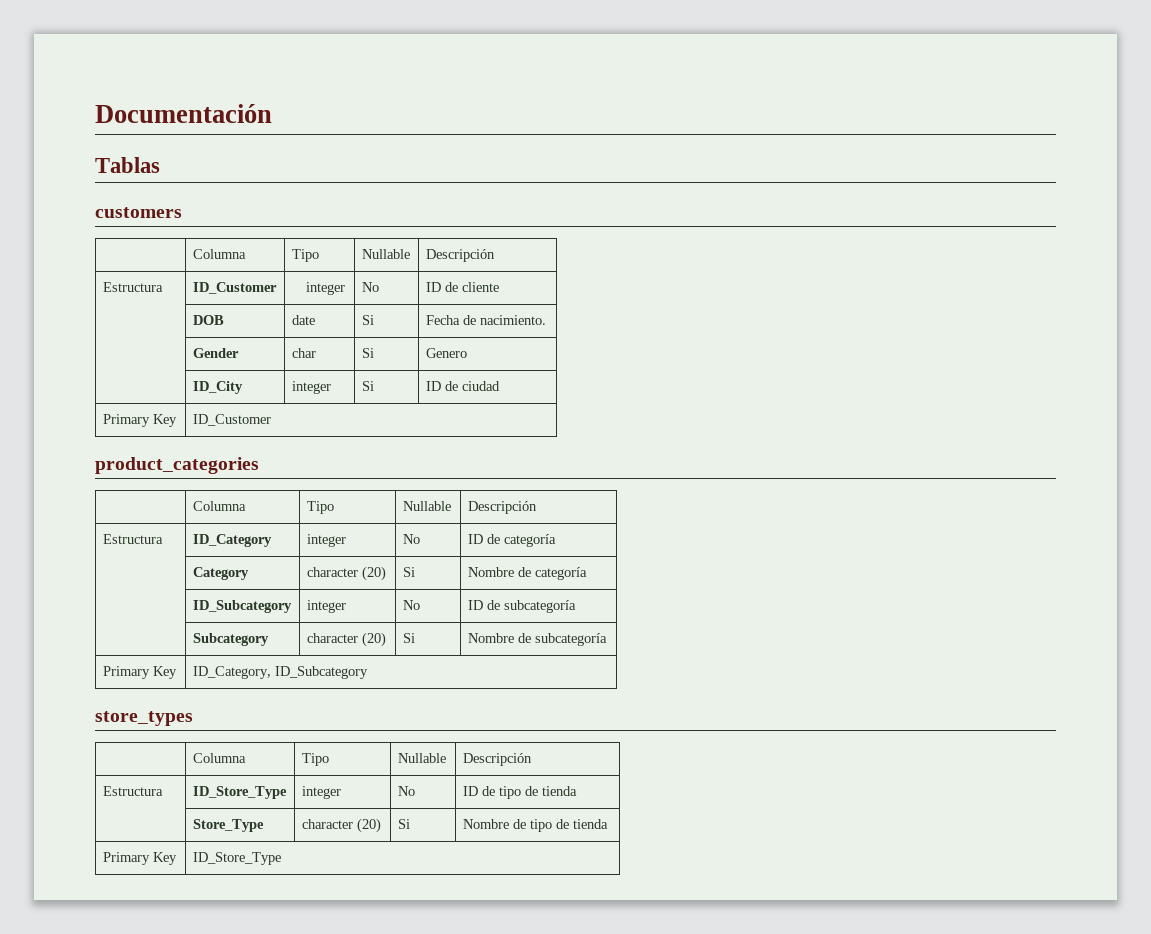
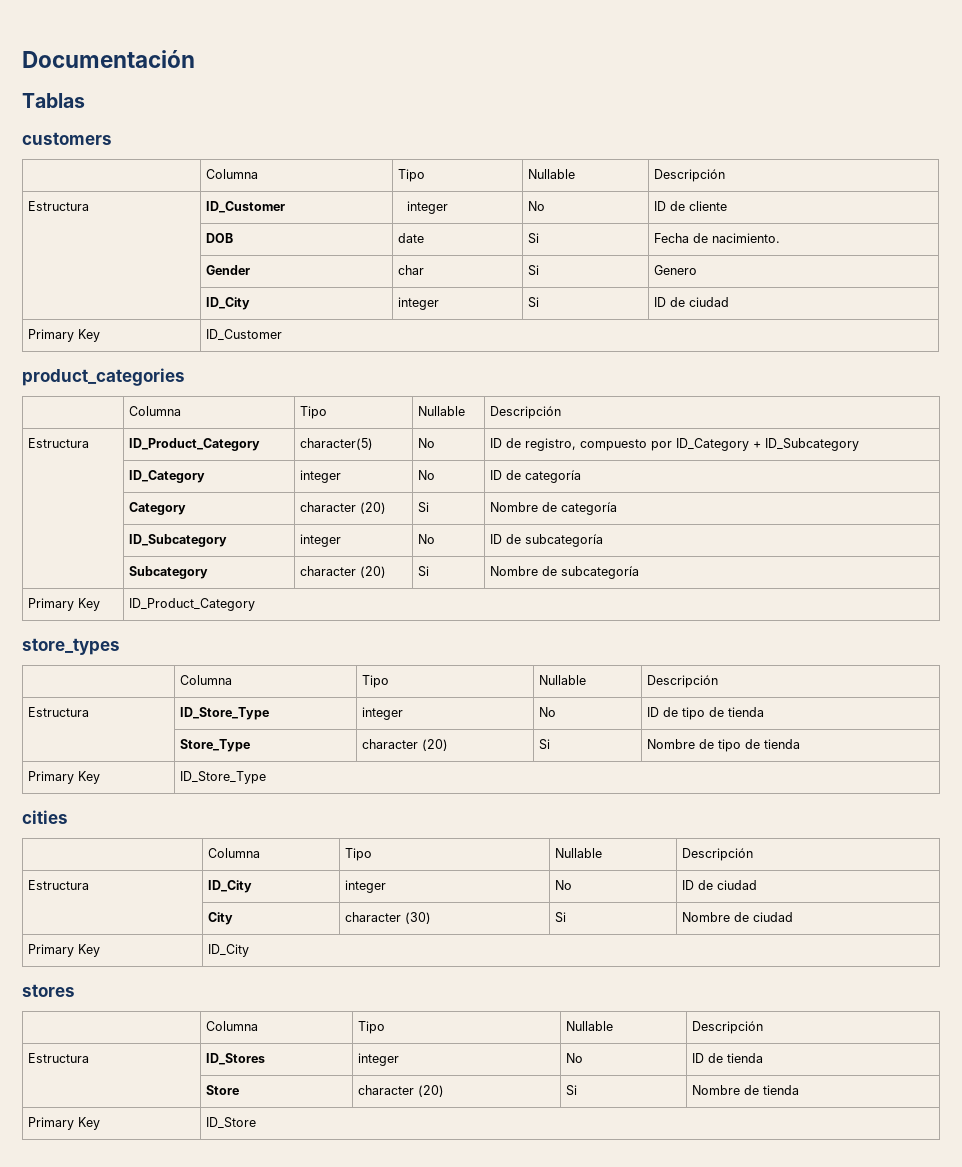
- Estructura | ID_Category | integer | No | ID de categoría
+ Estructura | ID_Product_Category | character(5) | No | ID de registro, compuesto por ID_Category + ID_Subcategory
+ | ID_Category | integer | No | ID de categoría
- Primary Key | ID_Category, ID_Subcategory
+ Primary Key | ID_Product_Category
+ cities
+ | Columna | Tipo | Nullable | Descripción
+ Estructura | ID_City | integer | No | ID de ciudad
+ | City | character (30) | Si | Nombre de ciudad
+ Primary Key | ID_City
+ stores
+ | Columna | Tipo | Nullable | Descripción
+ Estructura | ID_Stores | integer | No | ID de tienda
+ | Store | character (20) | Si | Nombre de tienda
+ Primary Key | ID_Store

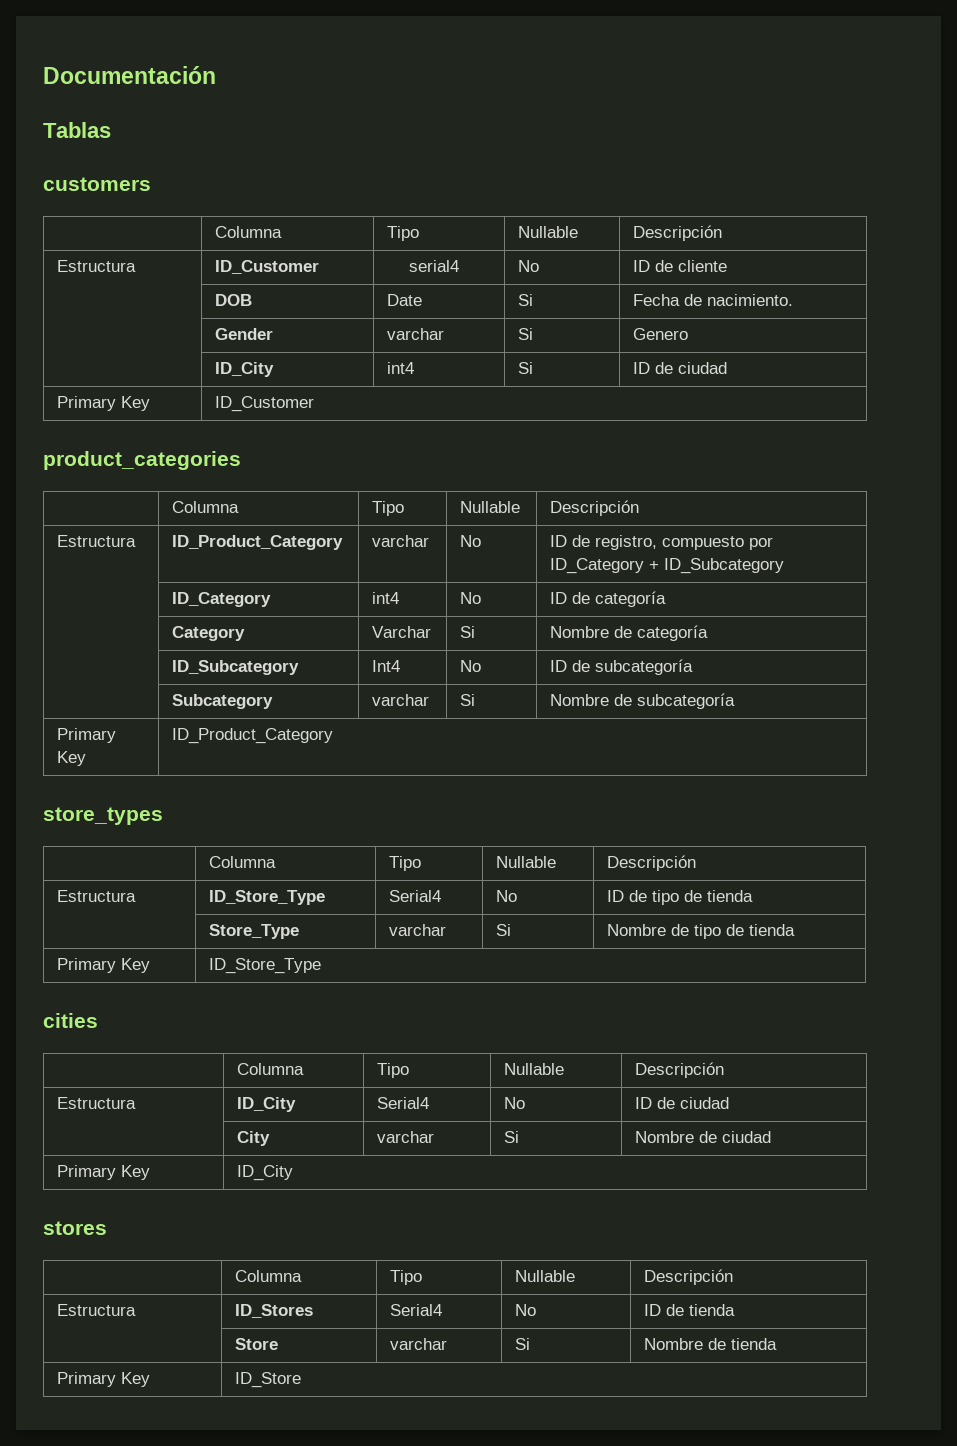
- Estructura | ID_Customer | integer | No | ID de cliente
+ Estructura | ID_Customer | serial4 | No | ID de cliente
- | DOB | date | Si | Fecha de nacimiento.
+ | DOB | Date | Si | Fecha de nacimiento.
- | Gender | char | Si | Genero
+ | Gender | varchar | Si | Genero
- | ID_City | integer | Si | ID de ciudad
+ | ID_City | int4 | Si | ID de ciudad
- Estructura | ID_Product_Category | character(5) | No | ID de registro, compuesto por ID_Category + ID_Subcategory
+ Estructura | ID_Product_Category | varchar | No | ID de registro, compuesto por ID_Category + ID_Subcategory
- | ID_Category | integer | No | ID de categoría
+ | ID_Category | int4 | No | ID de categoría
- | Category | character (20) | Si | Nombre de categoría
+ | Category | Varchar | Si | Nombre de categoría
- | ID_Subcategory | integer | No | ID de subcategoría
+ | ID_Subcategory | Int4 | No | ID de subcategoría
- | Subcategory | character (20) | Si | Nombre de subcategoría
+ | Subcategory | varchar | Si | Nombre de subcategoría
- Estructura | ID_Store_Type | integer | No | ID de tipo de tienda
+ Estructura | ID_Store_Type | Serial4 | No | ID de tipo de tienda
- | Store_Type | character (20) | Si | Nombre de tipo de tienda
+ | Store_Type | varchar | Si | Nombre de tipo de tienda
- Estructura | ID_City | integer | No | ID de ciudad
+ Estructura | ID_City | Serial4 | No | ID de ciudad
- | City | character (30) | Si | Nombre de ciudad
+ | City | varchar | Si | Nombre de ciudad
- Estructura | ID_Stores | integer | No | ID de tienda
+ Estructura | ID_Stores | Serial4 | No | ID de tienda
- | Store | character (20) | Si | Nombre de tienda
+ | Store | varchar | Si | Nombre de tienda

